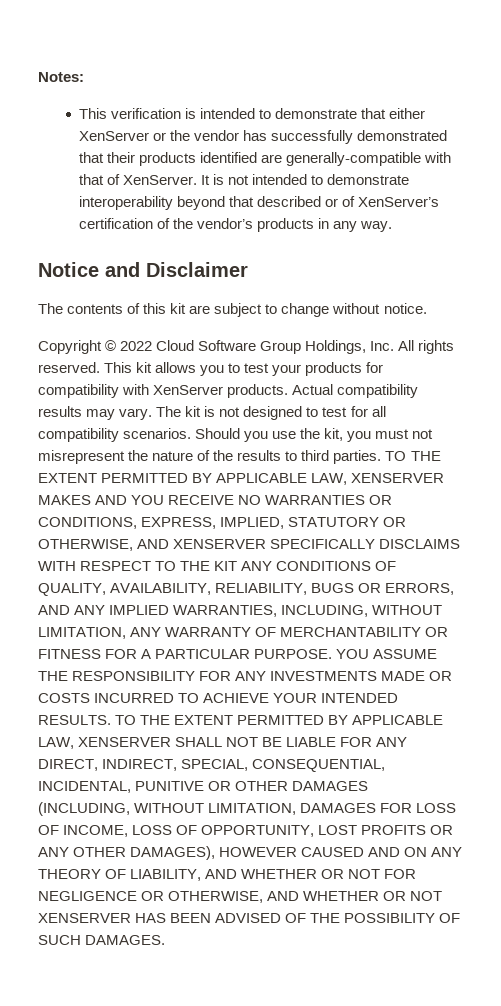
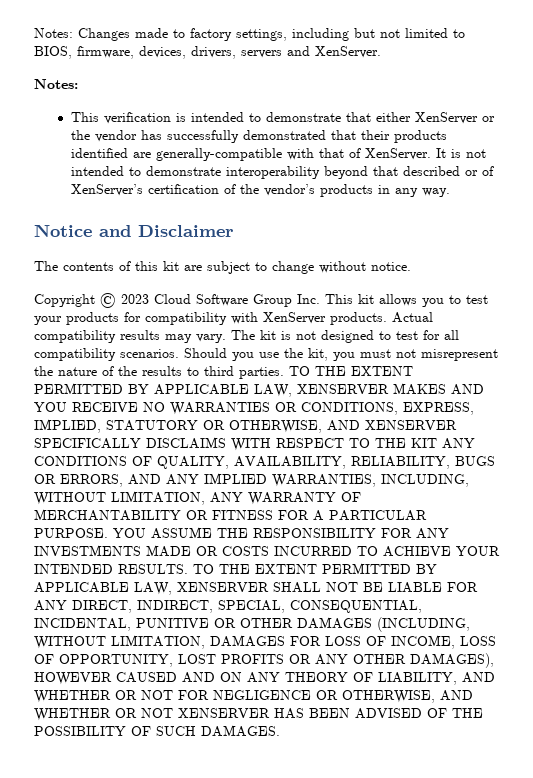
+ Notes: Changes made to factory settings, including but not limited to BIOS, firmware, devices, drivers, servers and XenServer.
- Copyright © 2022 Cloud Software Group Holdings, Inc. All rights reserved. This kit allows you to test your products for compatibility with XenServer products.
+ Copyright © 2023 Cloud Software Group Inc. This kit allows you to test your products for compatibility with XenServer products.

